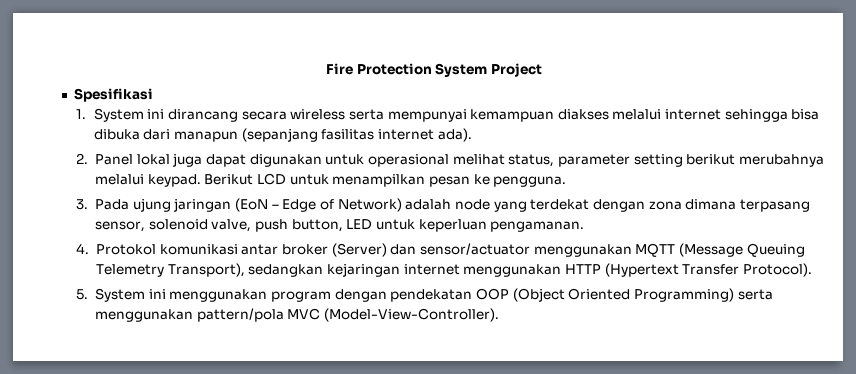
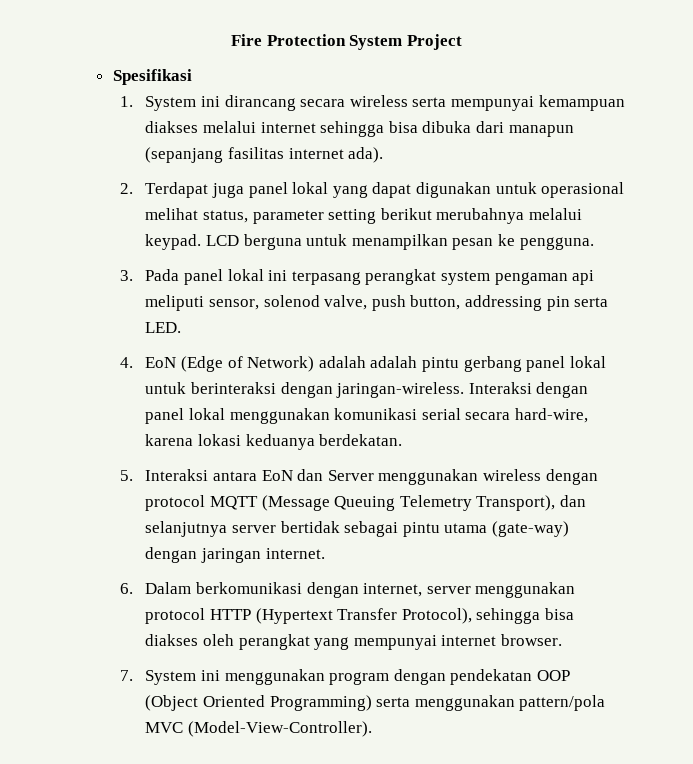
- 2. Panel lokal juga dapat digunakan untuk operasional melihat status, parameter setting berikut merubahnya melalui keypad.
+ 2. Terdapat juga panel lokal yang dapat digunakan untuk operasional melihat status, parameter setting berikut merubahnya melalui keypad.
- Berikut LCD untuk menampilkan pesan ke pengguna.
+ LCD berguna untuk menampilkan pesan ke pengguna.
- 3. Pada ujung jaringan (EoN – Edge of Network) adalah node yang terdekat dengan zona dimana terpasang sensor, solenoid valve, push button, LED untuk keperluan pengamanan.
- 4. Protokol komunikasi antar broker (Server) dan sensor/actuator menggunakan MQTT (Message Queuing Telemetry Transport), sedangkan kejaringan internet menggunakan HTTP (Hypertext Transfer Protocol).
- 5. System ini menggunakan program dengan pendekatan OOP (Object Oriented Programming) serta menggunakan pattern/pola MVC (Model-View-Controller).
+ 3. Pada panel lokal ini terpasang perangkat system pengaman api meliputi sensor, solenod valve, push button, addressing pin serta LED.
+ 4. EoN (Edge of Network) adalah adalah pintu gerbang panel lokal untuk berinteraksi dengan jaringan-wireless. Interaksi dengan panel lokal menggunakan komunikasi serial secara hard-wire, karena lokasi keduanya berdekatan.
+ 5. Interaksi antara EoN dan Server menggunakan wireless dengan protocol MQTT (Message Queuing Telemetry Transport), dan selanjutnya server bertidak sebagai pintu utama (gate-way) dengan jaringan internet.
+ 6. Dalam berkomunikasi dengan internet, server menggunakan protocol HTTP (Hypertext Transfer Protocol), sehingga bisa diakses oleh perangkat yang mempunyai internet browser.
+ 7. System ini menggunakan program dengan pendekatan OOP (Object Oriented Programming) serta menggunakan pattern/pola MVC (Model-View-Controller).

